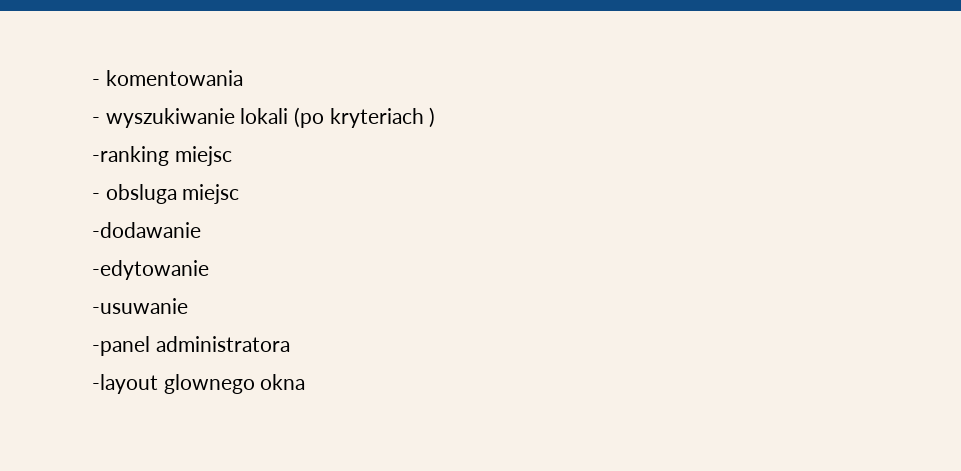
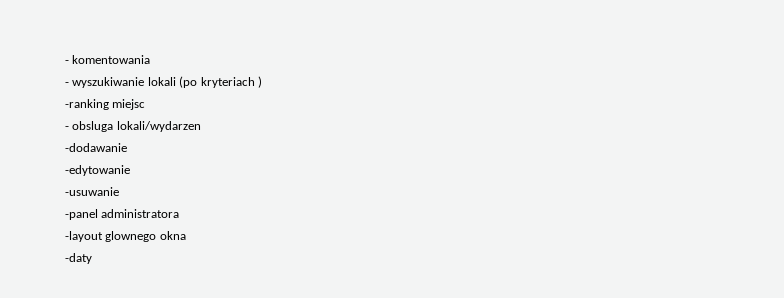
- - obsluga miejsc
+ - obsluga lokali/wydarzen
+ -daty

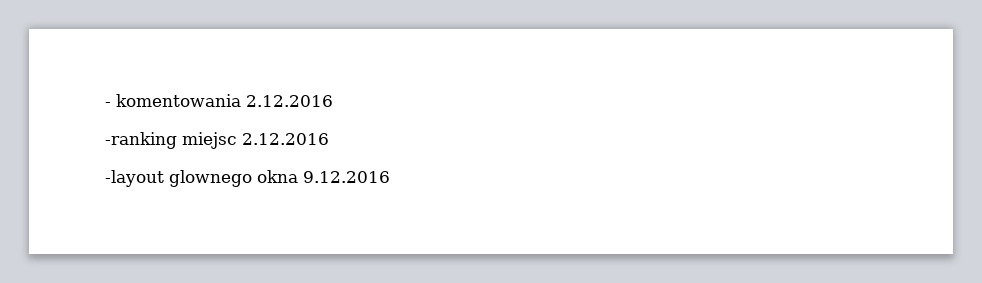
- - komentowania
- - wyszukiwanie lokali (po kryteriach )
- -ranking miejsc
- - obsluga lokali/wydarzen
- -dodawanie
- -edytowanie
- -usuwanie
- -panel administratora
+ - komentowania 2.12.2016
+ -ranking miejsc 2.12.2016
- -layout glownego okna
- -daty
+ -layout glownego okna 9.12.2016

